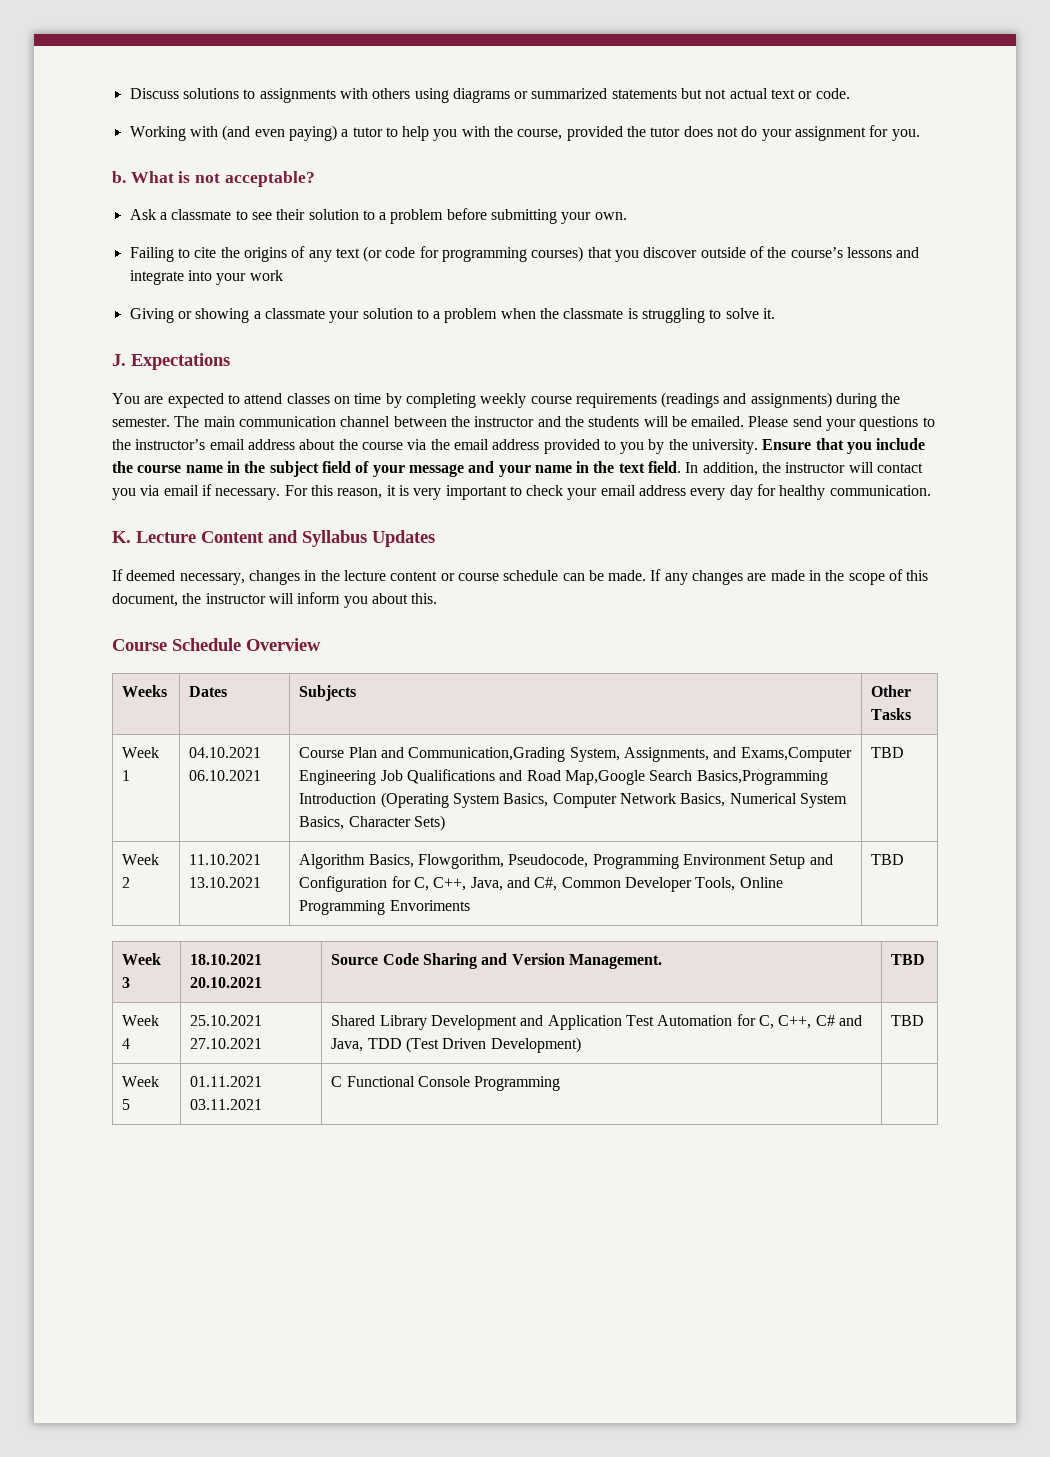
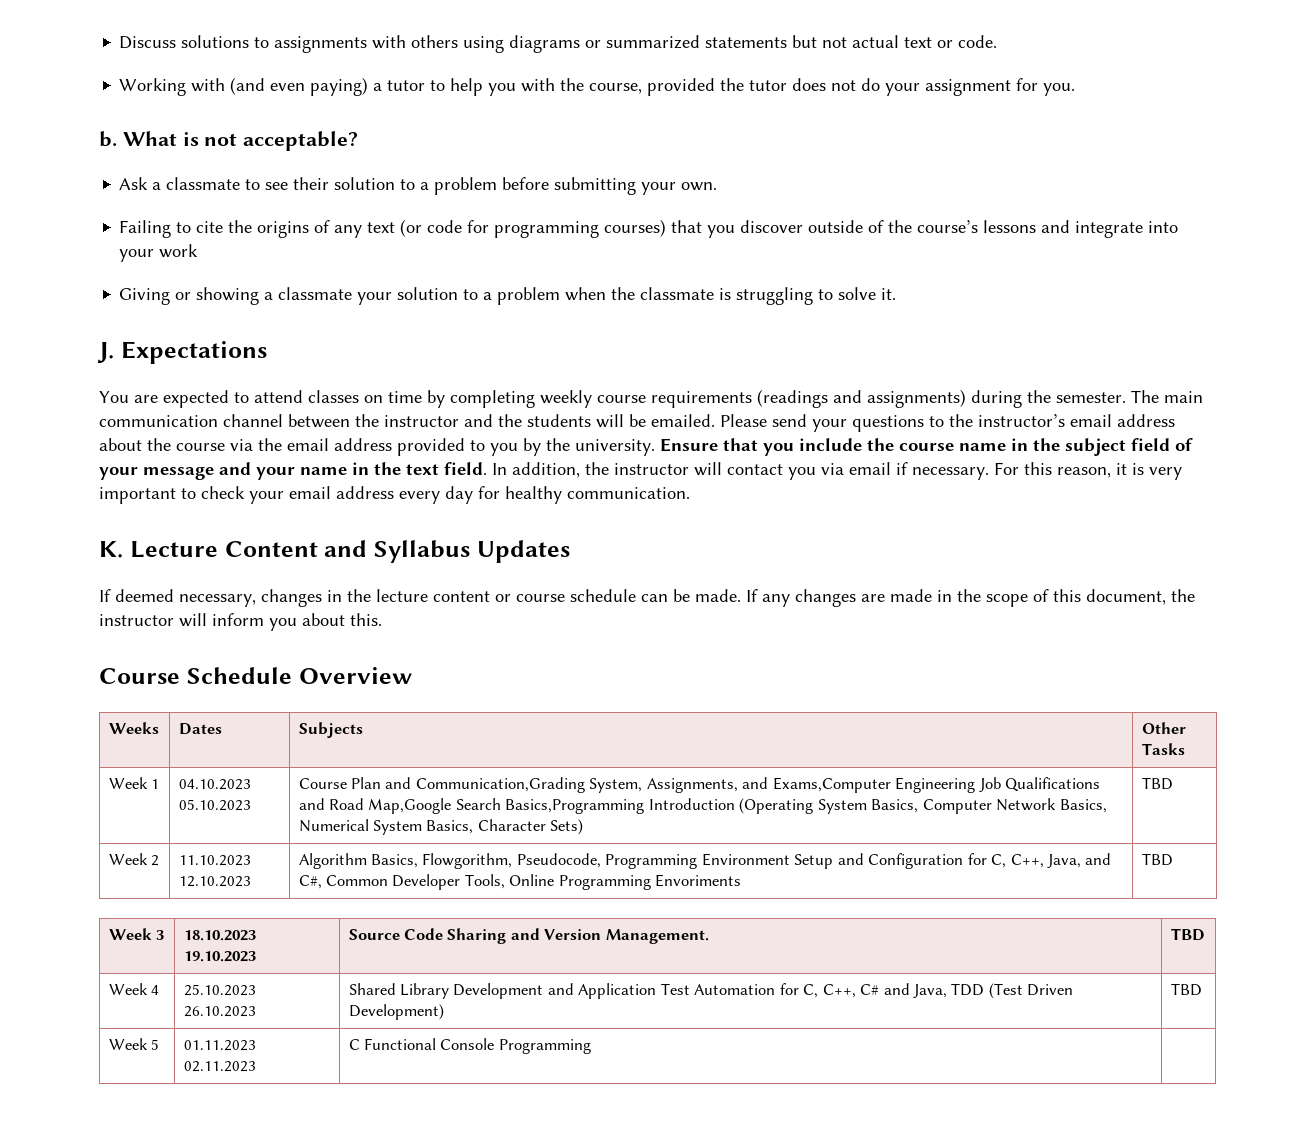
- Week 1 | 04.10.2021 06.10.2021 | Course Plan and Communication,Grading System, Assignments, and Exams,Computer Engineering Job Qualifications and Road Map,Google Search Basics,Programming Introduction (Operating System Basics, Computer Network Basics, Numerical System Basics, Character Sets) | TBD
+ Week 1 | 04.10.2023 05.10.2023 | Course Plan and Communication,Grading System, Assignments, and Exams,Computer Engineering Job Qualifications and Road Map,Google Search Basics,Programming Introduction (Operating System Basics, Computer Network Basics, Numerical System Basics, Character Sets) | TBD
- Week 2 | 11.10.2021 13.10.2021 | Algorithm Basics, Flowgorithm, Pseudocode, Programming Environment Setup and Configuration for C, C++, Java, and C#, Common Developer Tools, Online Programming Envoriments | TBD
+ Week 2 | 11.10.2023 12.10.2023 | Algorithm Basics, Flowgorithm, Pseudocode, Programming Environment Setup and Configuration for C, C++, Java, and C#, Common Developer Tools, Online Programming Envoriments | TBD
- Week 3 | 18.10.2021 20.10.2021 | Source Code Sharing and Version Management. | TBD
+ Week 3 | 18.10.2023 19.10.2023 | Source Code Sharing and Version Management. | TBD
- Week 4 | 25.10.2021 27.10.2021 | Shared Library Development and Application Test Automation for C, C++, C# and Java, TDD (Test Driven Development) | TBD
+ Week 4 | 25.10.2023 26.10.2023 | Shared Library Development and Application Test Automation for C, C++, C# and Java, TDD (Test Driven Development) | TBD
- Week 5 | 01.11.2021 03.11.2021 | C Functional Console Programming |
+ Week 5 | 01.11.2023 02.11.2023 | C Functional Console Programming |

